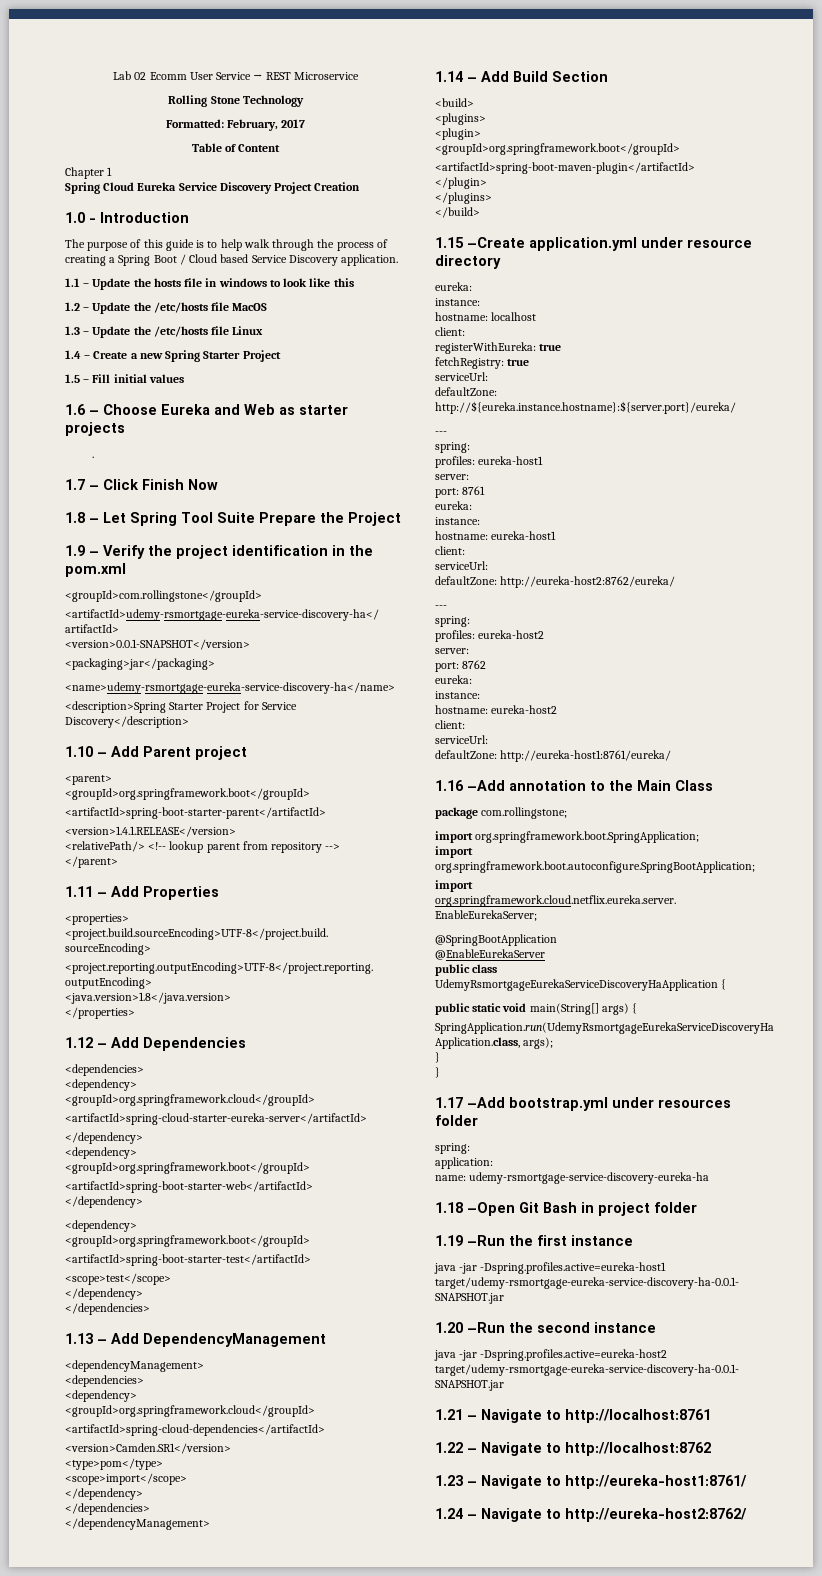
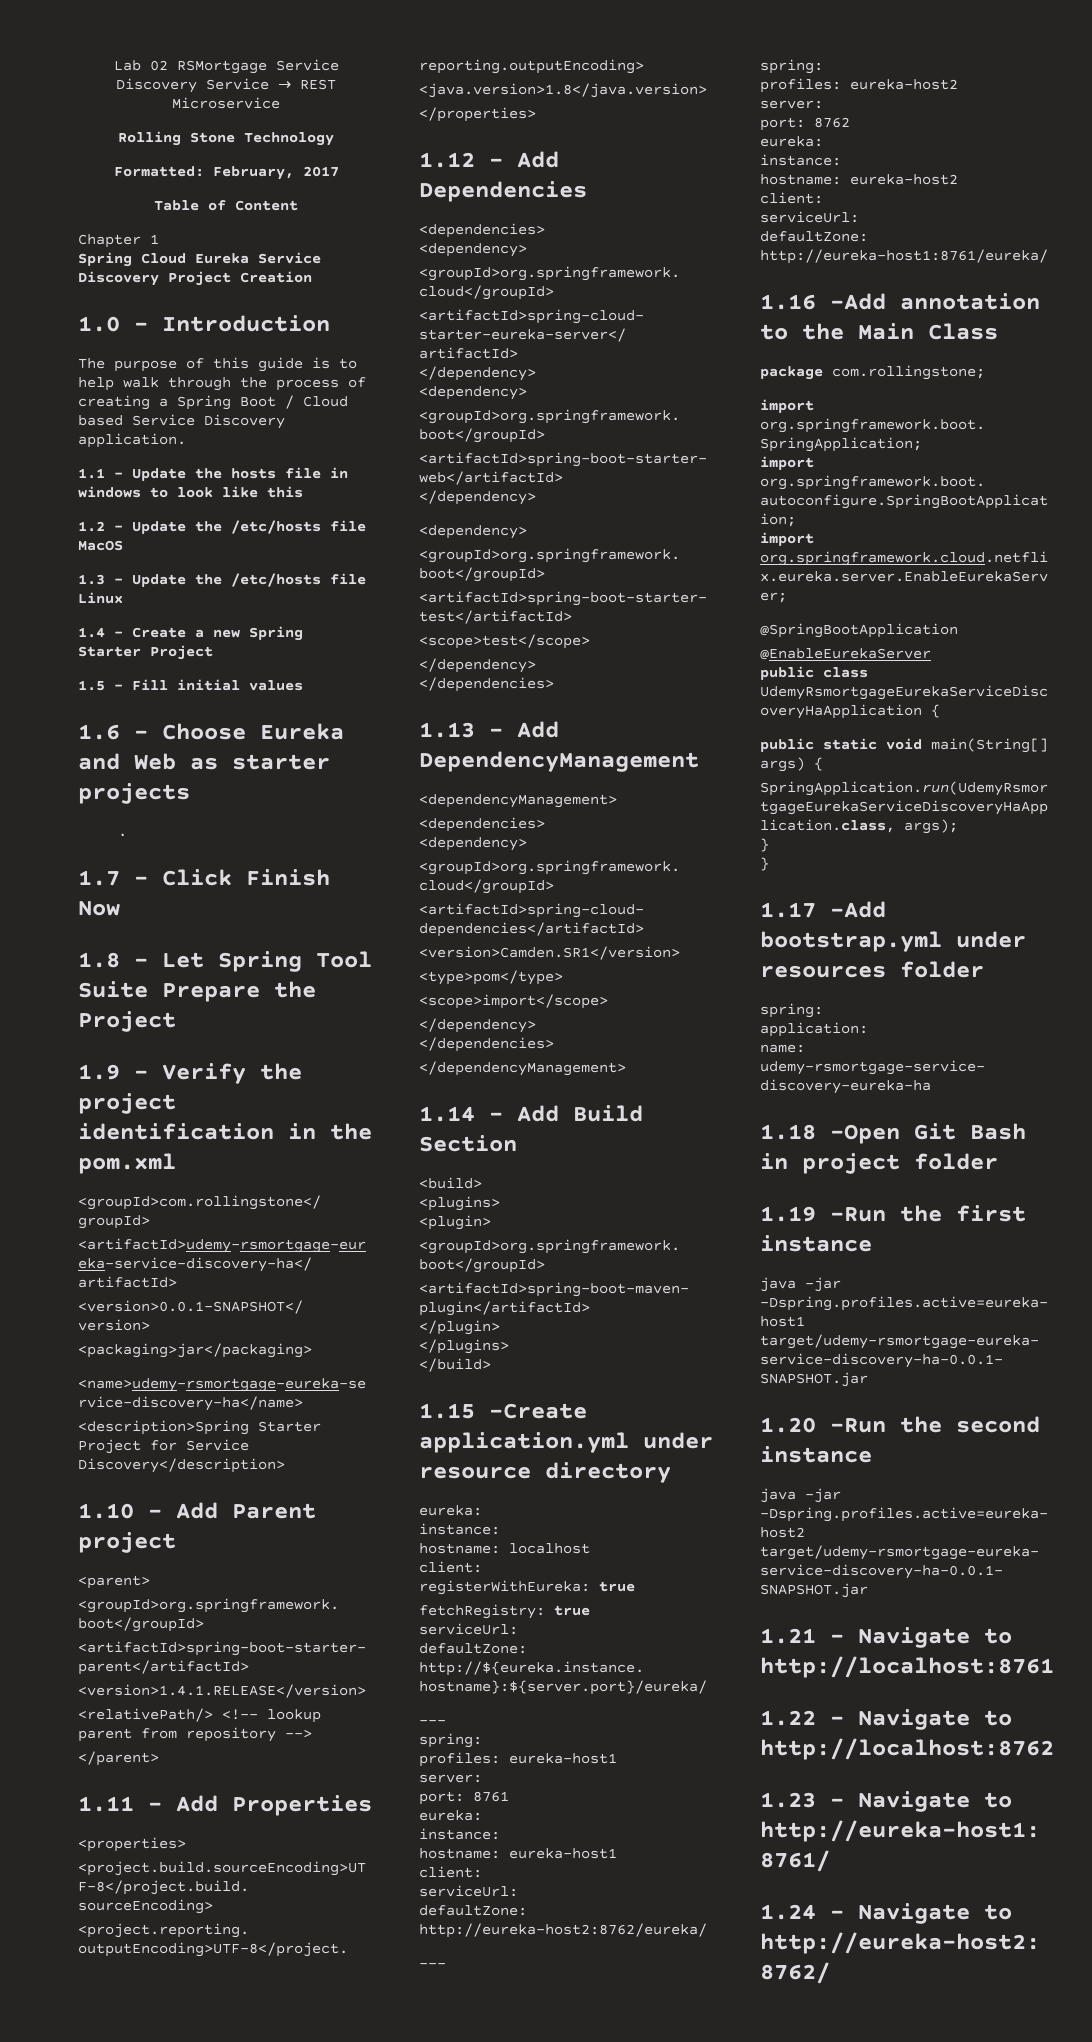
- Lab 02 Ecomm User Service → REST Microservice
+ Lab 02 RSMortgage Service Discovery Service → REST Microservice

